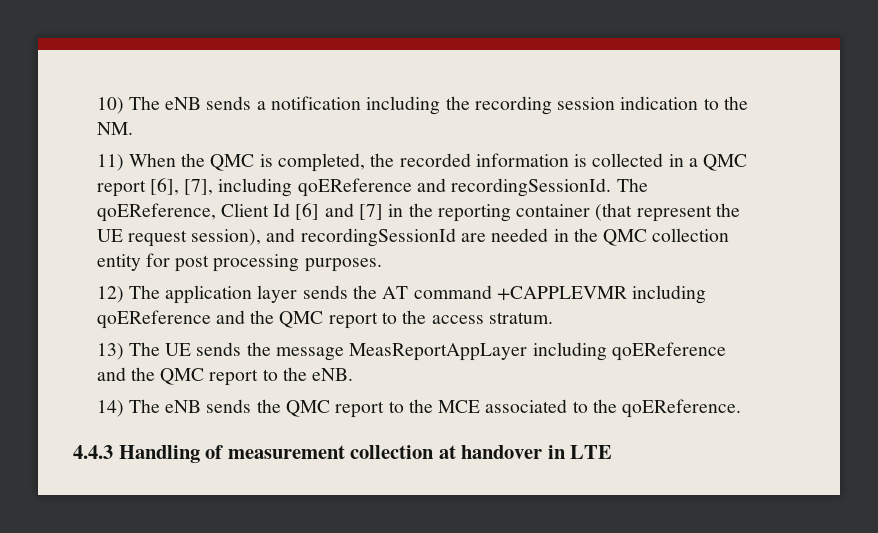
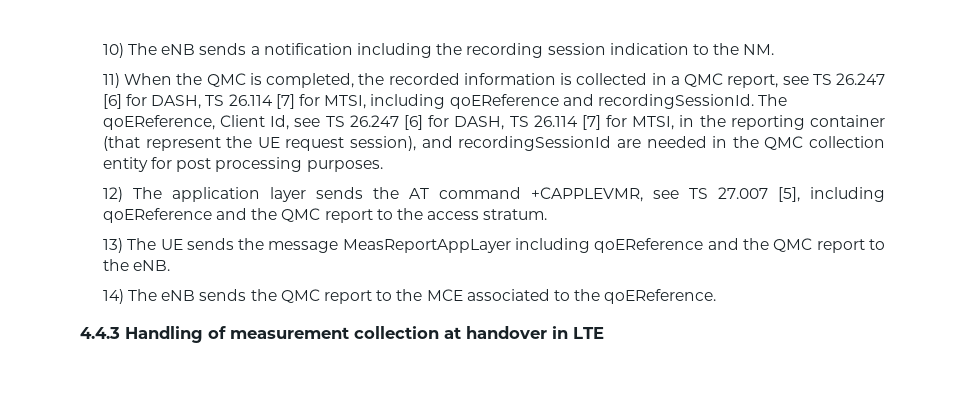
- 11) When the QMC is completed, the recorded information is collected in a QMC report [6], [7], including qoEReference and recordingSessionId.
+ 11) When the QMC is completed, the recorded information is collected in a QMC report, see TS 26.247 [6] for DASH, TS 26.114 [7] for MTSI, including qoEReference and recordingSessionId.
- The qoEReference, Client Id [6] and [7] in the reporting container (that represent the UE request session), and recordingSessionId are needed in the QMC collection entity for post processing purposes.
+ The qoEReference, Client Id, see TS 26.247 [6] for DASH, TS 26.114 [7] for MTSI, in the reporting container (that represent the UE request session), and recordingSessionId are needed in the QMC collection entity for post processing purposes.
- 12) The application layer sends the AT command +CAPPLEVMR including qoEReference and the QMC report to the access stratum.
+ 12) The application layer sends the AT command +CAPPLEVMR, see TS 27.007 [5], including qoEReference and the QMC report to the access stratum.

